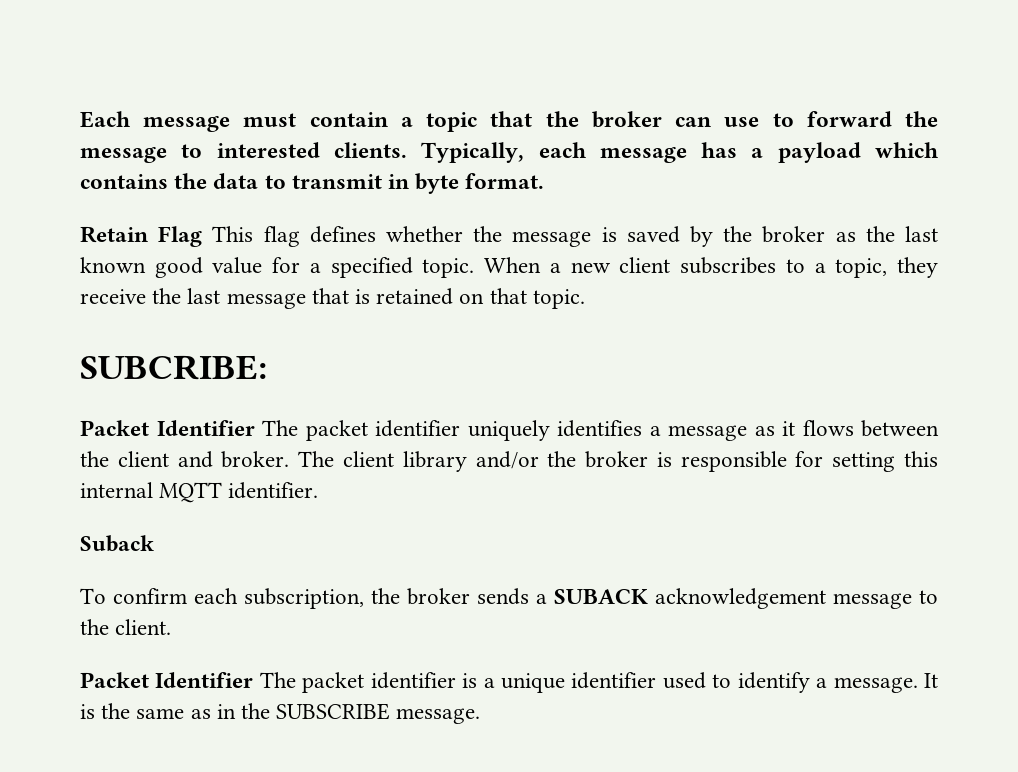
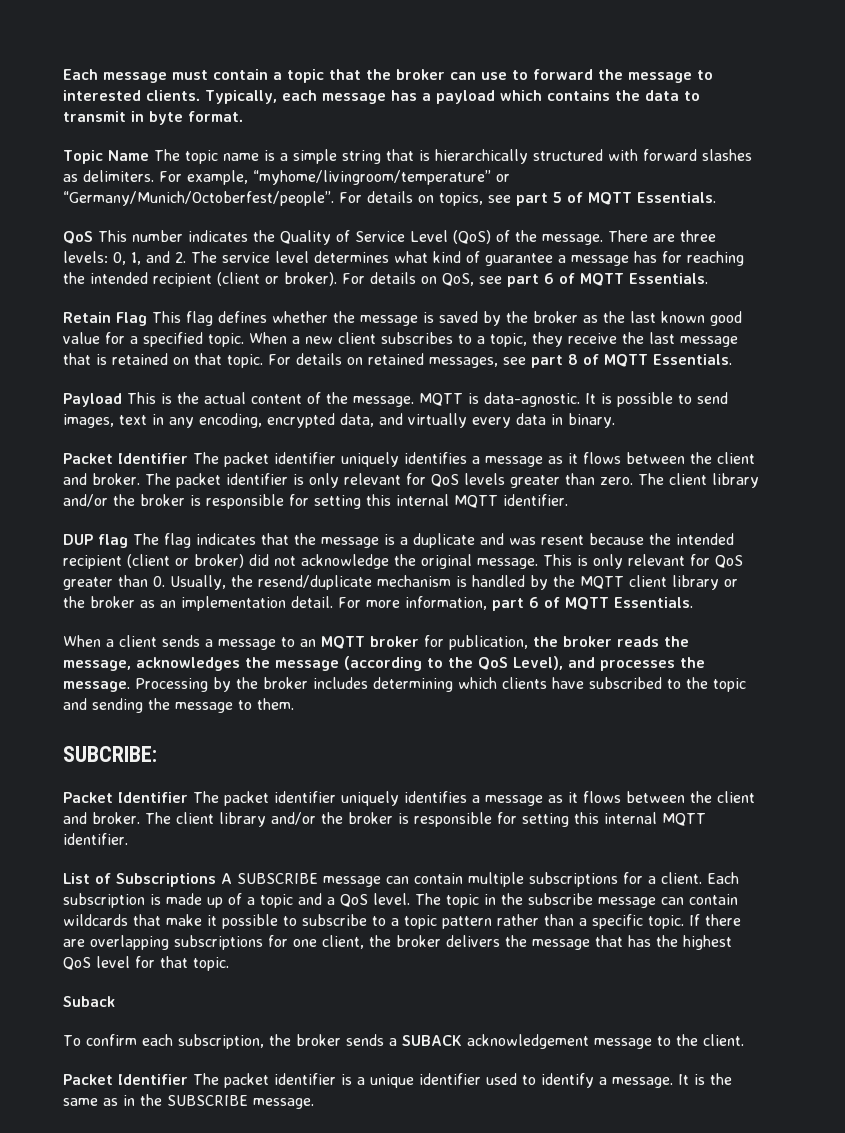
+ Topic Name The topic name is a simple string that is hierarchically structured with forward slashes as delimiters. For example, “myhome/livingroom/temperature” or “Germany/Munich/Octoberfest/people”. For details on topics, see part 5 of MQTT Essentials.
+ QoS This number indicates the Quality of Service Level (QoS) of the message. There are three levels: 0, 1, and 2. The service level determines what kind of guarantee a message has for reaching the intended recipient (client or broker). For details on QoS, see part 6 of MQTT Essentials.
+ For details on retained messages, see part 8 of MQTT Essentials.
+ Payload This is the actual content of the message. MQTT is data-agnostic. It is possible to send images, text in any encoding, encrypted data, and virtually every data in binary.
+ Packet Identifier The packet identifier uniquely identifies a message as it flows between the client and broker. The packet identifier is only relevant for QoS levels greater than zero. The client library and/or the broker is responsible for setting this internal MQTT identifier.
+ DUP flag The flag indicates that the message is a duplicate and was resent because the intended recipient (client or broker) did not acknowledge the original message. This is only relevant for QoS greater than 0. Usually, the resend/duplicate mechanism is handled by the MQTT client library or the broker as an implementation detail. For more information, part 6 of MQTT Essentials.
+ When a client sends a message to an MQTT broker for publication, the broker reads the message, acknowledges the message (according to the QoS Level), and processes the message. Processing by the broker includes determining which clients have subscribed to the topic and sending the message to them.
+ List of Subscriptions A SUBSCRIBE message can contain multiple subscriptions for a client. Each subscription is made up of a topic and a QoS level. The topic in the subscribe message can contain wildcards that make it possible to subscribe to a topic pattern rather than a specific topic. If there are overlapping subscriptions for one client, the broker delivers the message that has the highest QoS level for that topic.

